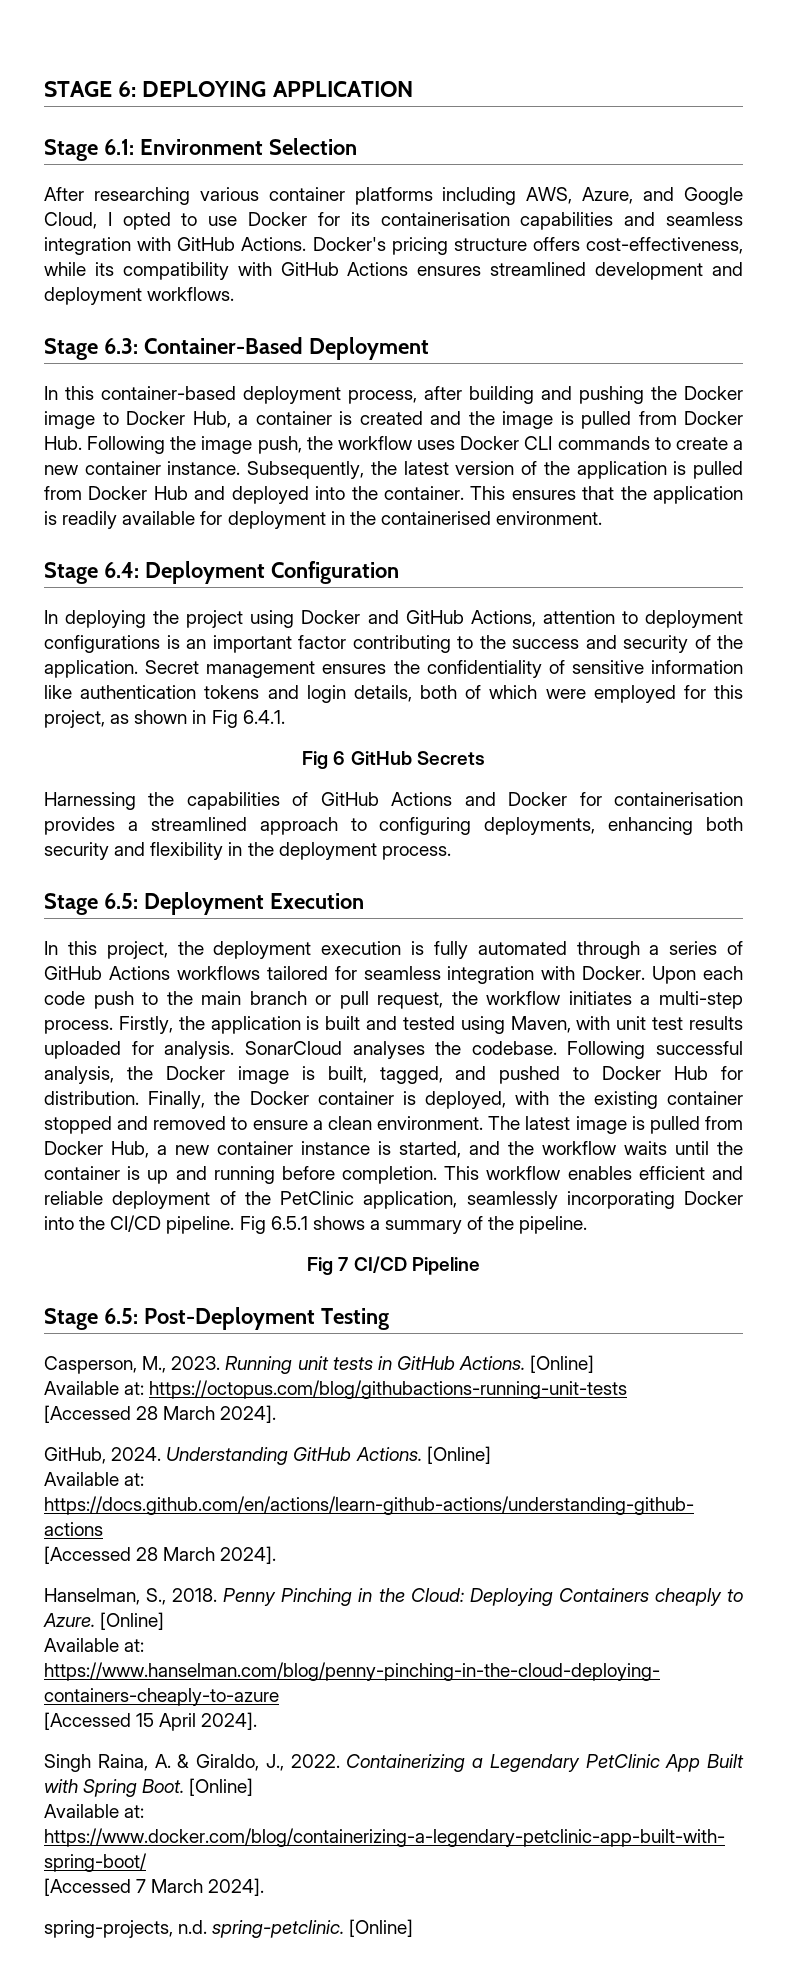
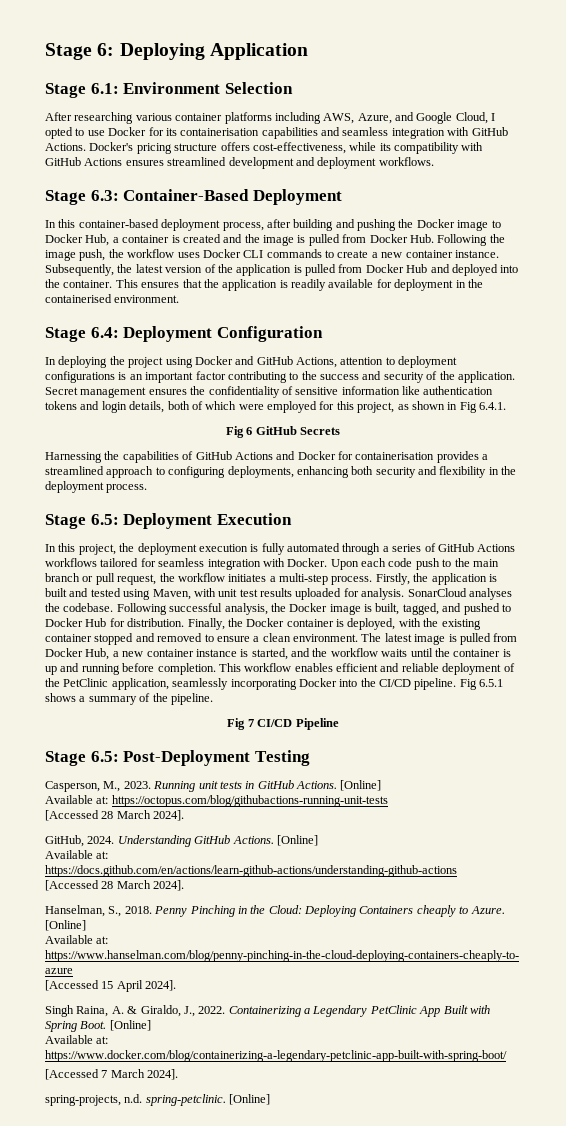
- STAGE 6: DEPLOYING APPLICATION
+ Stage 6: Deploying Application

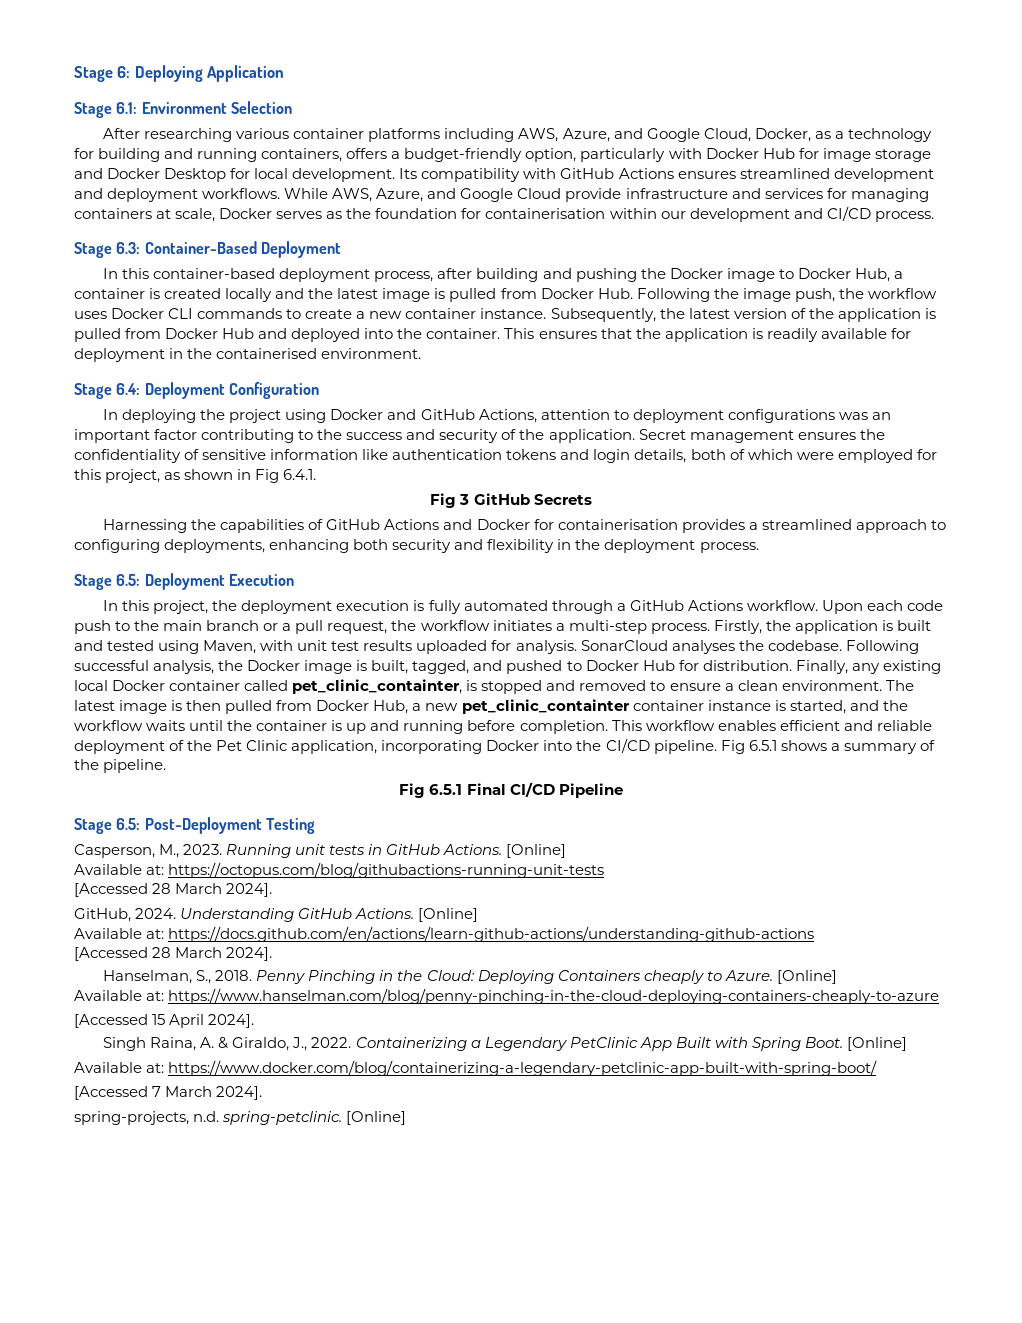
- After researching various container platforms including AWS, Azure, and Google Cloud, I opted to use Docker for its containerisation capabilities and seamless integration with GitHub Actions. Docker's pricing structure offers cost-effectiveness, while its compatibility with GitHub Actions ensures streamlined development and deployment workflows.
+ After researching various container platforms including AWS, Azure, and Google Cloud, Docker, as a technology for building and running containers, offers a budget-friendly option, particularly with Docker Hub for image storage and Docker Desktop for local development. Its compatibility with GitHub Actions ensures streamlined development and deployment workflows. While AWS, Azure, and Google Cloud provide infrastructure and services for managing containers at scale, Docker serves as the foundation for containerisation within our development and CI/CD process.
- In this container-based deployment process, after building and pushing the Docker image to Docker Hub, a container is created and the image is pulled from Docker Hub. Following the image push, the workflow uses Docker CLI commands to create a new container instance.
+ In this container-based deployment process, after building and pushing the Docker image to Docker Hub, a container is created locally and the latest image is pulled from Docker Hub. Following the image push, the workflow uses Docker CLI commands to create a new container instance.
- In deploying the project using Docker and GitHub Actions, attention to deployment configurations is an important factor contributing to the success and security of the application.
+ In deploying the project using Docker and GitHub Actions, attention to deployment configurations was an important factor contributing to the success and security of the application.
- Fig 6 GitHub Secrets
+ Fig 3 GitHub Secrets
- In this project, the deployment execution is fully automated through a series of GitHub Actions workflows tailored for seamless integration with Docker.
+ In this project, the deployment execution is fully automated through a GitHub Actions workflow.
- Upon each code push to the main branch or pull request, the workflow initiates a multi-step process.
+ Upon each code push to the main branch or a pull request, the workflow initiates a multi-step process.
- Finally, the Docker container is deployed, with the existing container stopped and removed to ensure a clean environment.
+ Finally, any existing local Docker container called pet_clinic_containter, is stopped and removed to ensure a clean environment.
- The latest image is pulled from Docker Hub, a new container instance is started, and the workflow waits until the container is up and running before completion.
+ The latest image is then pulled from Docker Hub, a new pet_clinic_containter container instance is started, and the workflow waits until the container is up and running before completion.
- This workflow enables efficient and reliable deployment of the PetClinic application, seamlessly incorporating Docker into the CI/CD pipeline.
+ This workflow enables efficient and reliable deployment of the Pet Clinic application, incorporating Docker into the CI/CD pipeline.
- Fig 7 CI/CD Pipeline
+ Fig 6.5.1 Final CI/CD Pipeline

